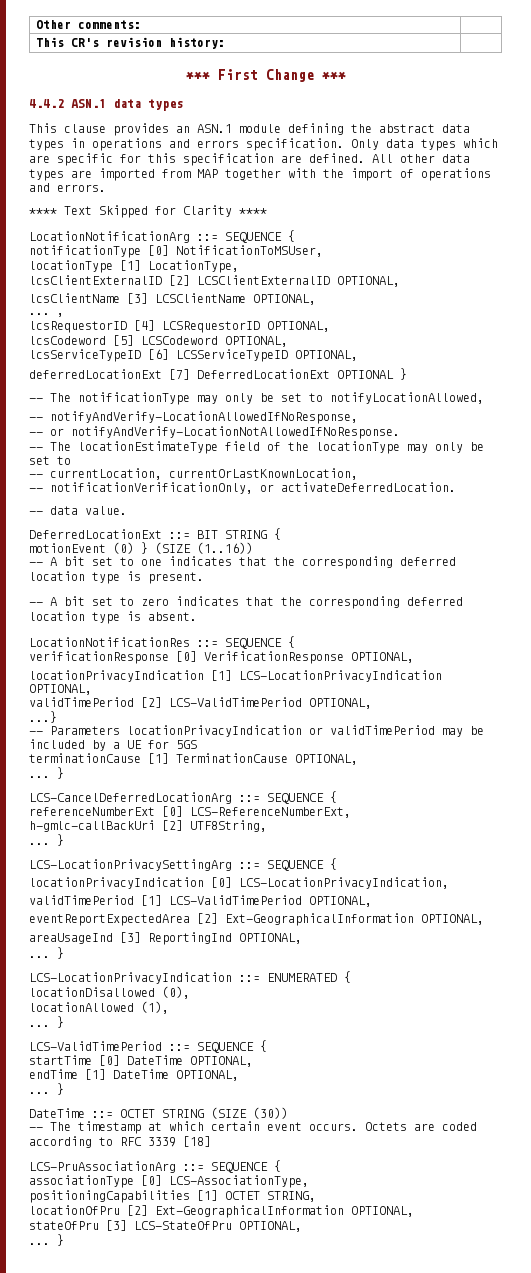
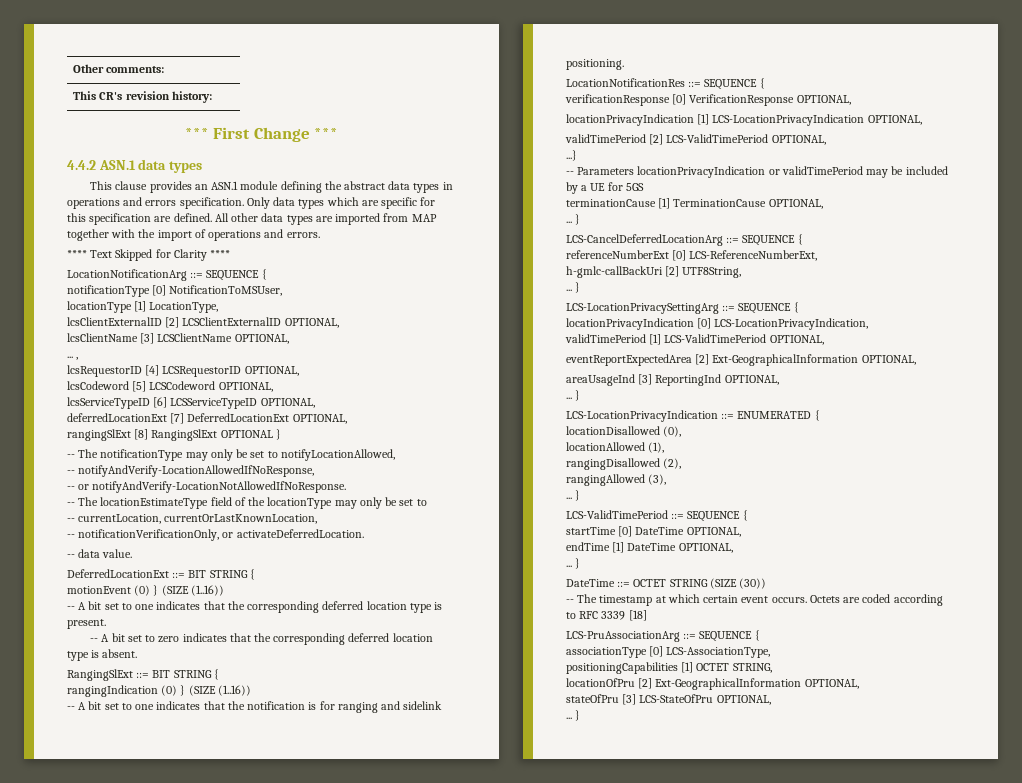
- deferredLocationExt [7] DeferredLocationExt OPTIONAL }
+ deferredLocationExt [7] DeferredLocationExt OPTIONAL,
+ rangingSlExt [8] RangingSlExt OPTIONAL }
+ RangingSlExt ::= BIT STRING {
+ rangingIndication (0) } (SIZE (1..16))
+ -- A bit set to one indicates that the notification is for ranging and sidelink positioning.
+ rangingDisallowed (2),
+ rangingAllowed (3),

